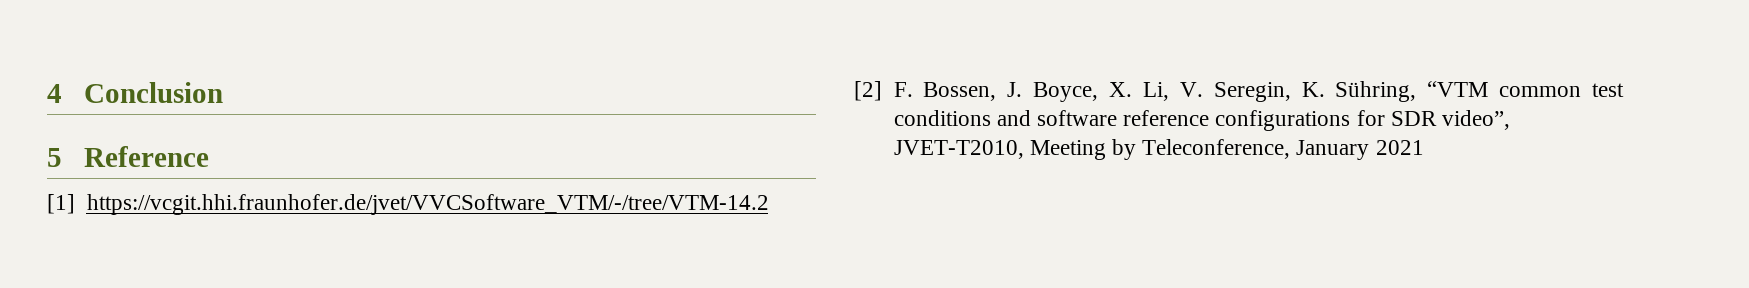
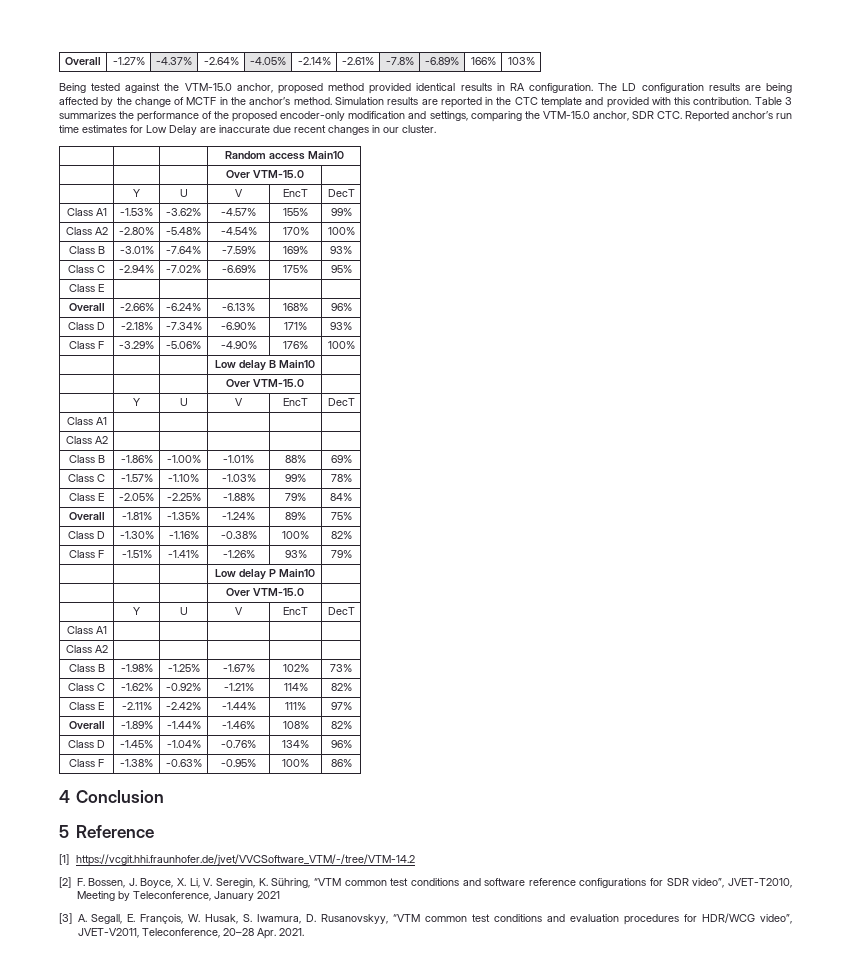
+ Overall | -1.27% | -4.37% | -2.64% | -4.05% | -2.14% | -2.61% | -7.8% | -6.89% | 166% | 103%
+ Being tested against the VTM-15.0 anchor, proposed method provided identical results in RA configuration. The LD configuration results are being affected by the change of MCTF in the anchor’s method. Simulation results are reported in the CTC template and provided with this contribution. Table 3 summarizes the performance of the proposed encoder-only modification and settings, comparing the VTM-15.0 anchor, SDR CTC. Reported anchor’s run time estimates for Low Delay are inaccurate due recent changes in our cluster.
+ | | | Random access Main10
+ | | | Over VTM-15.0 |
+ | Y | U | V | EncT | DecT
+ Class A1 | -1.53% | -3.62% | -4.57% | 155% | 99%
+ Class A2 | -2.80% | -5.48% | -4.54% | 170% | 100%
+ Class B | -3.01% | -7.64% | -7.59% | 169% | 93%
+ Class C | -2.94% | -7.02% | -6.69% | 175% | 95%
+ Class E | | | | |
+ Overall | -2.66% | -6.24% | -6.13% | 168% | 96%
+ Class D | -2.18% | -7.34% | -6.90% | 171% | 93%
+ Class F | -3.29% | -5.06% | -4.90% | 176% | 100%
+ | | | Low delay B Main10 |
+ | | | Over VTM-15.0 |
+ | Y | U | V | EncT | DecT
+ Class A1 | | | | |
+ Class A2 | | | | |
+ Class B | -1.86% | -1.00% | -1.01% | 88% | 69%
+ Class C | -1.57% | -1.10% | -1.03% | 99% | 78%
+ Class E | -2.05% | -2.25% | -1.88% | 79% | 84%
+ Overall | -1.81% | -1.35% | -1.24% | 89% | 75%
+ Class D | -1.30% | -1.16% | -0.38% | 100% | 82%
+ Class F | -1.51% | -1.41% | -1.26% | 93% | 79%
+ | | | Low delay P Main10 |
+ | | | Over VTM-15.0 |
+ | Y | U | V | EncT | DecT
+ Class A1 | | | | |
+ Class A2 | | | | |
+ Class B | -1.98% | -1.25% | -1.67% | 102% | 73%
+ Class C | -1.62% | -0.92% | -1.21% | 114% | 82%
+ Class E | -2.11% | -2.42% | -1.44% | 111% | 97%
+ Overall | -1.89% | -1.44% | -1.46% | 108% | 82%
+ Class D | -1.45% | -1.04% | -0.76% | 134% | 96%
+ Class F | -1.38% | -0.63% | -0.95% | 100% | 86%
+ [3] A. Segall, E. François, W. Husak, S. Iwamura, D. Rusanovskyy, “VTM common test conditions and evaluation procedures for HDR/WCG video”, JVET-V2011, Teleconference, 20–28 Apr. 2021.

